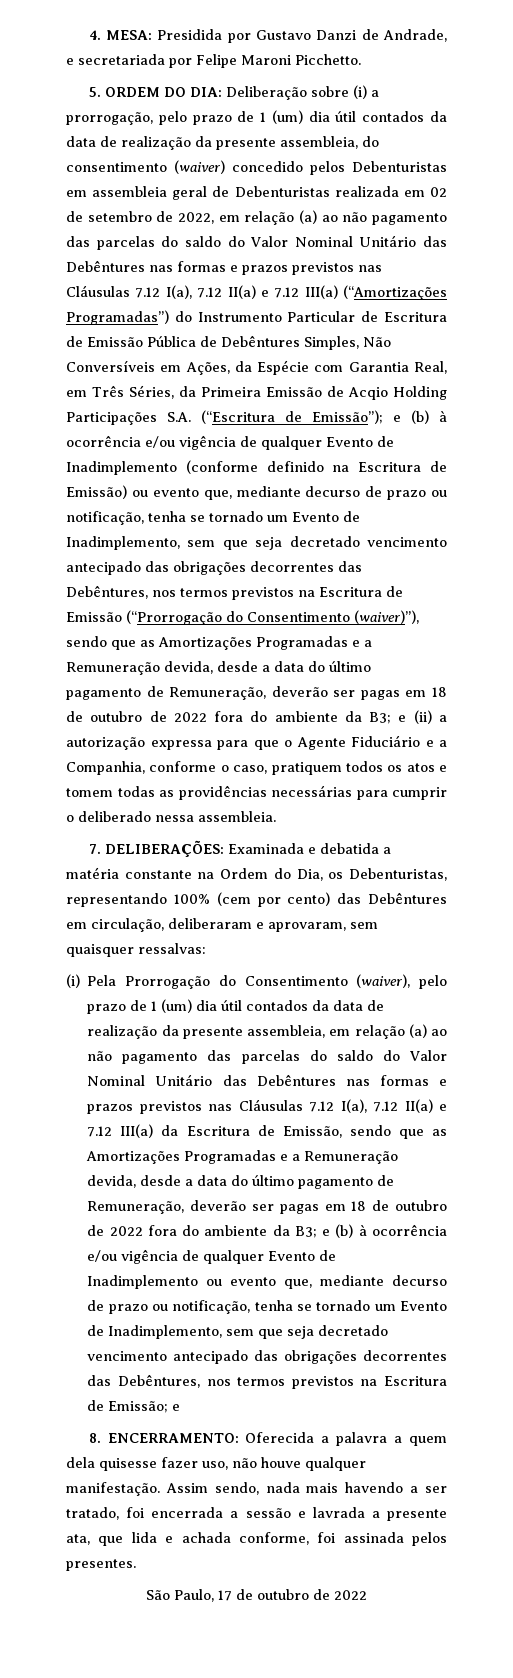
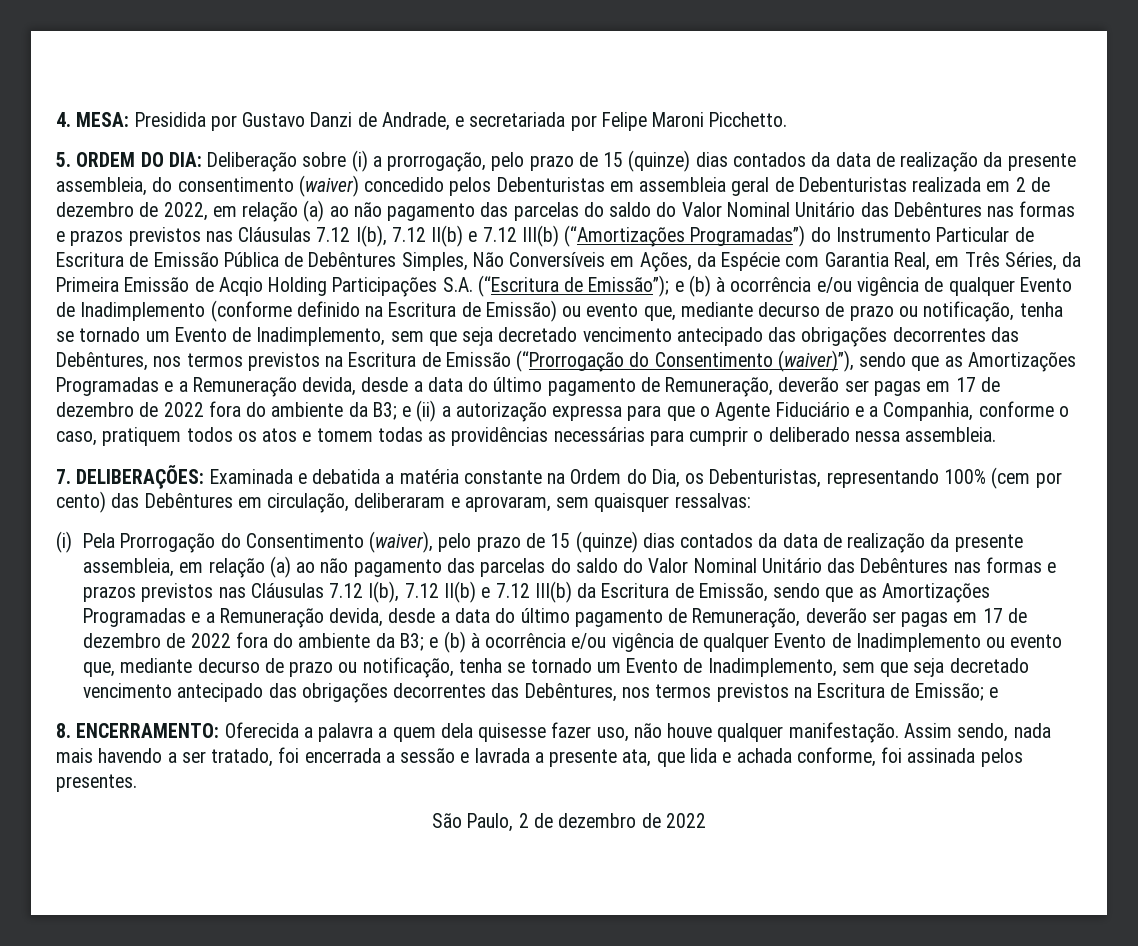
- Deliberação sobre (i) a prorrogação, pelo prazo de 1 (um) dia útil contados da data de realização da presente assembleia, do consentimento (waiver) concedido pelos Debenturistas em assembleia geral de Debenturistas realizada em 02 de setembro de 2022, em relação (a) ao não pagamento das parcelas do saldo do Valor Nominal Unitário das Debêntures nas formas e prazos previstos nas Cláusulas 7.12 I(a), 7.12 II(a) e 7.12 III(a) (“Amortizações Programadas”) do Instrumento Particular de Escritura de Emissão Pública de Debêntures Simples, Não Conversíveis em Ações, da Espécie com Garantia Real, em Três Séries, da Primeira Emissão de Acqio Holding Participações S.A. (“Escritura de Emissão”);
+ Deliberação sobre (i) a prorrogação, pelo prazo de 15 (quinze) dias contados da data de realização da presente assembleia, do consentimento (waiver) concedido pelos Debenturistas em assembleia geral de Debenturistas realizada em 2 de dezembro de 2022, em relação (a) ao não pagamento das parcelas do saldo do Valor Nominal Unitário das Debêntures nas formas e prazos previstos nas Cláusulas 7.12 I(b), 7.12 II(b) e 7.12 III(b) (“Amortizações Programadas”) do Instrumento Particular de Escritura de Emissão Pública de Debêntures Simples, Não Conversíveis em Ações, da Espécie com Garantia Real, em Três Séries, da Primeira Emissão de Acqio Holding Participações S.A. (“Escritura de Emissão”);
- e (b) à ocorrência e/ou vigência de qualquer Evento de Inadimplemento (conforme definido na Escritura de Emissão) ou evento que, mediante decurso de prazo ou notificação, tenha se tornado um Evento de Inadimplemento, sem que seja decretado vencimento antecipado das obrigações decorrentes das Debêntures, nos termos previstos na Escritura de Emissão (“Prorrogação do Consentimento (waiver)”), sendo que as Amortizações Programadas e a Remuneração devida, desde a data do último pagamento de Remuneração, deverão ser pagas em 18 de outubro de 2022 fora do ambiente da B3;
+ e (b) à ocorrência e/ou vigência de qualquer Evento de Inadimplemento (conforme definido na Escritura de Emissão) ou evento que, mediante decurso de prazo ou notificação, tenha se tornado um Evento de Inadimplemento, sem que seja decretado vencimento antecipado das obrigações decorrentes das Debêntures, nos termos previstos na Escritura de Emissão (“Prorrogação do Consentimento (waiver)”), sendo que as Amortizações Programadas e a Remuneração devida, desde a data do último pagamento de Remuneração, deverão ser pagas em 17 de dezembro de 2022 fora do ambiente da B3;
- (i) Pela Prorrogação do Consentimento (waiver), pelo prazo de 1 (um) dia útil contados da data de realização da presente assembleia, em relação (a) ao não pagamento das parcelas do saldo do Valor Nominal Unitário das Debêntures nas formas e prazos previstos nas Cláusulas 7.12 I(a), 7.12 II(a) e 7.12 III(a) da Escritura de Emissão, sendo que as Amortizações Programadas e a Remuneração devida, desde a data do último pagamento de Remuneração, deverão ser pagas em 18 de outubro de 2022 fora do ambiente da B3;
+ (i) Pela Prorrogação do Consentimento (waiver), pelo prazo de 15 (quinze) dias contados da data de realização da presente assembleia, em relação (a) ao não pagamento das parcelas do saldo do Valor Nominal Unitário das Debêntures nas formas e prazos previstos nas Cláusulas 7.12 I(b), 7.12 II(b) e 7.12 III(b) da Escritura de Emissão, sendo que as Amortizações Programadas e a Remuneração devida, desde a data do último pagamento de Remuneração, deverão ser pagas em 17 de dezembro de 2022 fora do ambiente da B3;
- São Paulo, 17 de outubro de 2022
+ São Paulo, 2 de dezembro de 2022

